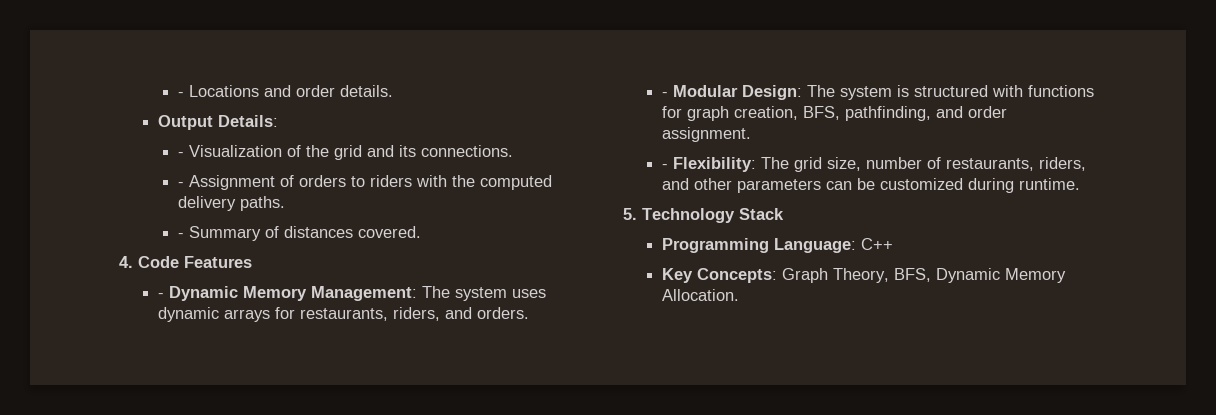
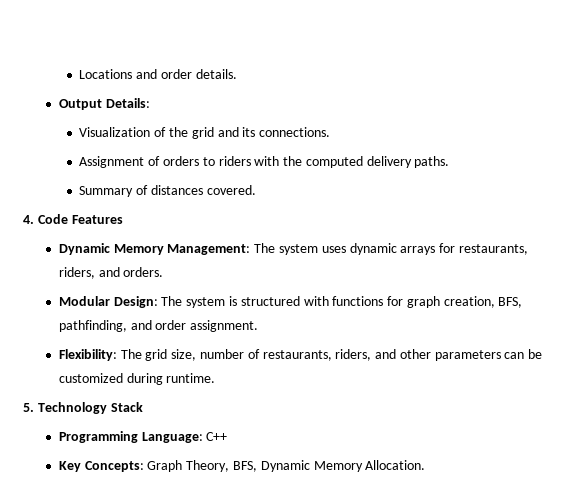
- - Locations and order details.
+ Locations and order details.
- - Visualization of the grid and its connections.
+ Visualization of the grid and its connections.
- - Assignment of orders to riders with the computed delivery paths.
+ Assignment of orders to riders with the computed delivery paths.
- - Summary of distances covered.
+ Summary of distances covered.
- - Dynamic Memory Management: The system uses dynamic arrays for restaurants, riders, and orders.
+ Dynamic Memory Management: The system uses dynamic arrays for restaurants, riders, and orders.
- - Modular Design: The system is structured with functions for graph creation, BFS, pathfinding, and order assignment.
+ Modular Design: The system is structured with functions for graph creation, BFS, pathfinding, and order assignment.
- - Flexibility: The grid size, number of restaurants, riders, and other parameters can be customized during runtime.
+ Flexibility: The grid size, number of restaurants, riders, and other parameters can be customized during runtime.

